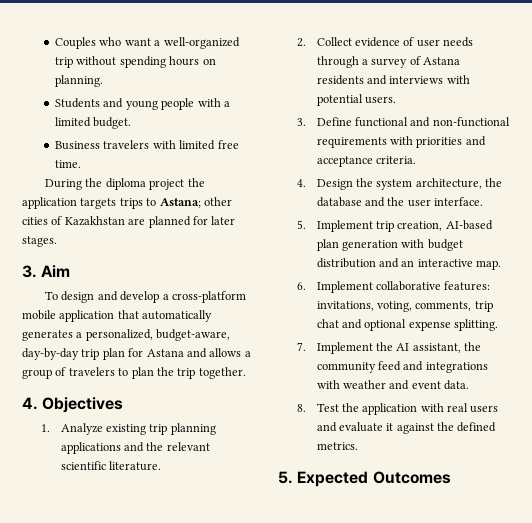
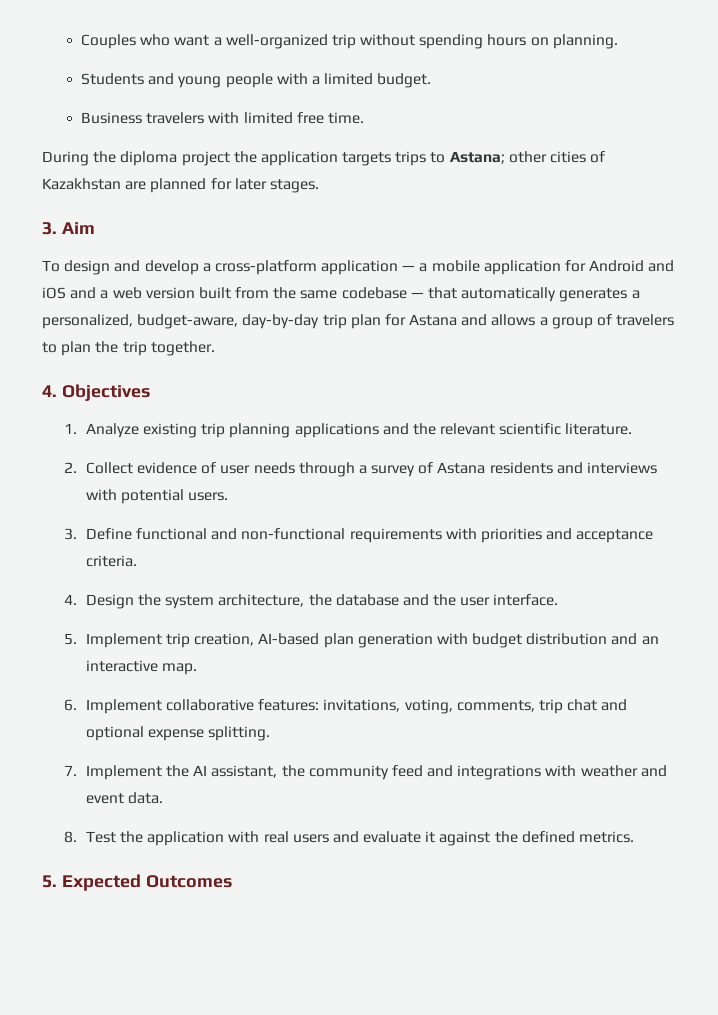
- To design and develop a cross-platform mobile application that automatically generates a personalized, budget-aware, day-by-day trip plan for Astana and allows a group of travelers to plan the trip together.
+ To design and develop a cross-platform application — a mobile application for Android and iOS and a web version built from the same codebase — that automatically generates a personalized, budget-aware, day-by-day trip plan for Astana and allows a group of travelers to plan the trip together.

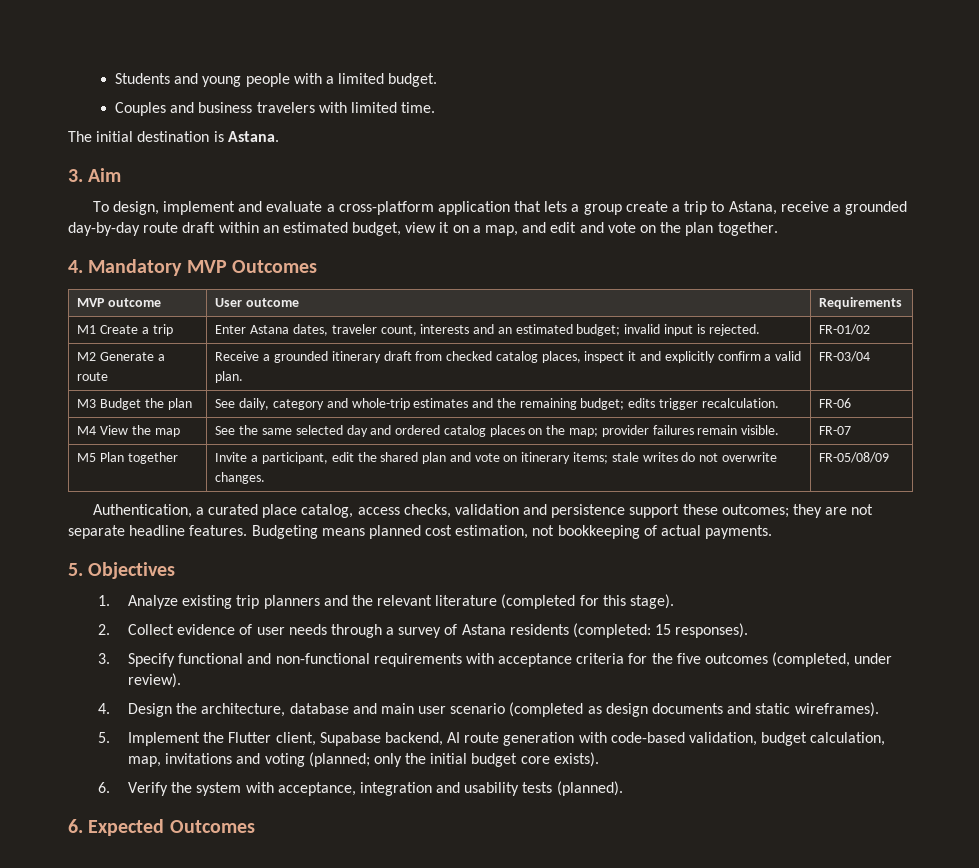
- Couples who want a well-organized trip without spending hours on planning.
- Business travelers with limited free time.
+ Couples and business travelers with limited time.
- During the diploma project the application targets trips to Astana; other cities of Kazakhstan are planned for later stages.
+ The initial destination is Astana.
  3. Aim
- To design and develop a cross-platform application — a mobile application for Android and iOS and a web version built from the same codebase — that automatically generates a personalized, budget-aware, day-by-day trip plan for Astana and allows a group of travelers to plan the trip together.
- 4. Objectives
+ To design, implement and evaluate a cross-platform application that lets a group create a trip to Astana, receive a grounded day-by-day route draft within an estimated budget, view it on a map, and edit and vote on the plan together.
+ 4. Mandatory MVP Outcomes
+ MVP outcome | User outcome | Requirements
+ M1 Create a trip | Enter Astana dates, traveler count, interests and an estimated budget; invalid input is rejected. | FR-01/02
+ M2 Generate a route | Receive a grounded itinerary draft from checked catalog places, inspect it and explicitly confirm a valid plan. | FR-03/04
+ M3 Budget the plan | See daily, category and whole-trip estimates and the remaining budget; edits trigger recalculation. | FR-06
+ M4 View the map | See the same selected day and ordered catalog places on the map; provider failures remain visible. | FR-07
+ M5 Plan together | Invite a participant, edit the shared plan and vote on itinerary items; stale writes do not overwrite changes. | FR-05/08/09
+ Authentication, a curated place catalog, access checks, validation and persistence support these outcomes; they are not separate headline features. Budgeting means planned cost estimation, not bookkeeping of actual payments.
+ 5. Objectives
- 1. Analyze existing trip planning applications and the relevant scientific literature.
+ 1. Analyze existing trip planners and the relevant literature (completed for this stage).
- 2. Collect evidence of user needs through a survey of Astana residents and interviews with potential users.
- 3. Define functional and non-functional requirements with priorities and acceptance criteria.
- 4. Design the system architecture, the database and the user interface.
- 5. Implement trip creation, AI-based plan generation with budget distribution and an interactive map.
- 6. Implement collaborative features: invitations, voting, comments, trip chat and optional expense splitting.
- 7. Implement the AI assistant, the community feed and integrations with weather and event data.
- 8. Test the application with real users and evaluate it against the defined metrics.
- 5. Expected Outcomes
+ 2. Collect evidence of user needs through a survey of Astana residents (completed: 15 responses).
+ 3. Specify functional and non-functional requirements with acceptance criteria for the five outcomes (completed, under review).
+ 4. Design the architecture, database and main user scenario (completed as design documents and static wireframes).
+ 5. Implement the Flutter client, Supabase backend, AI route generation with code-based validation, budget calculation, map, invitations and voting (planned; only the initial budget core exists).
+ 6. Verify the system with acceptance, integration and usability tests (planned).
+ 6. Expected Outcomes

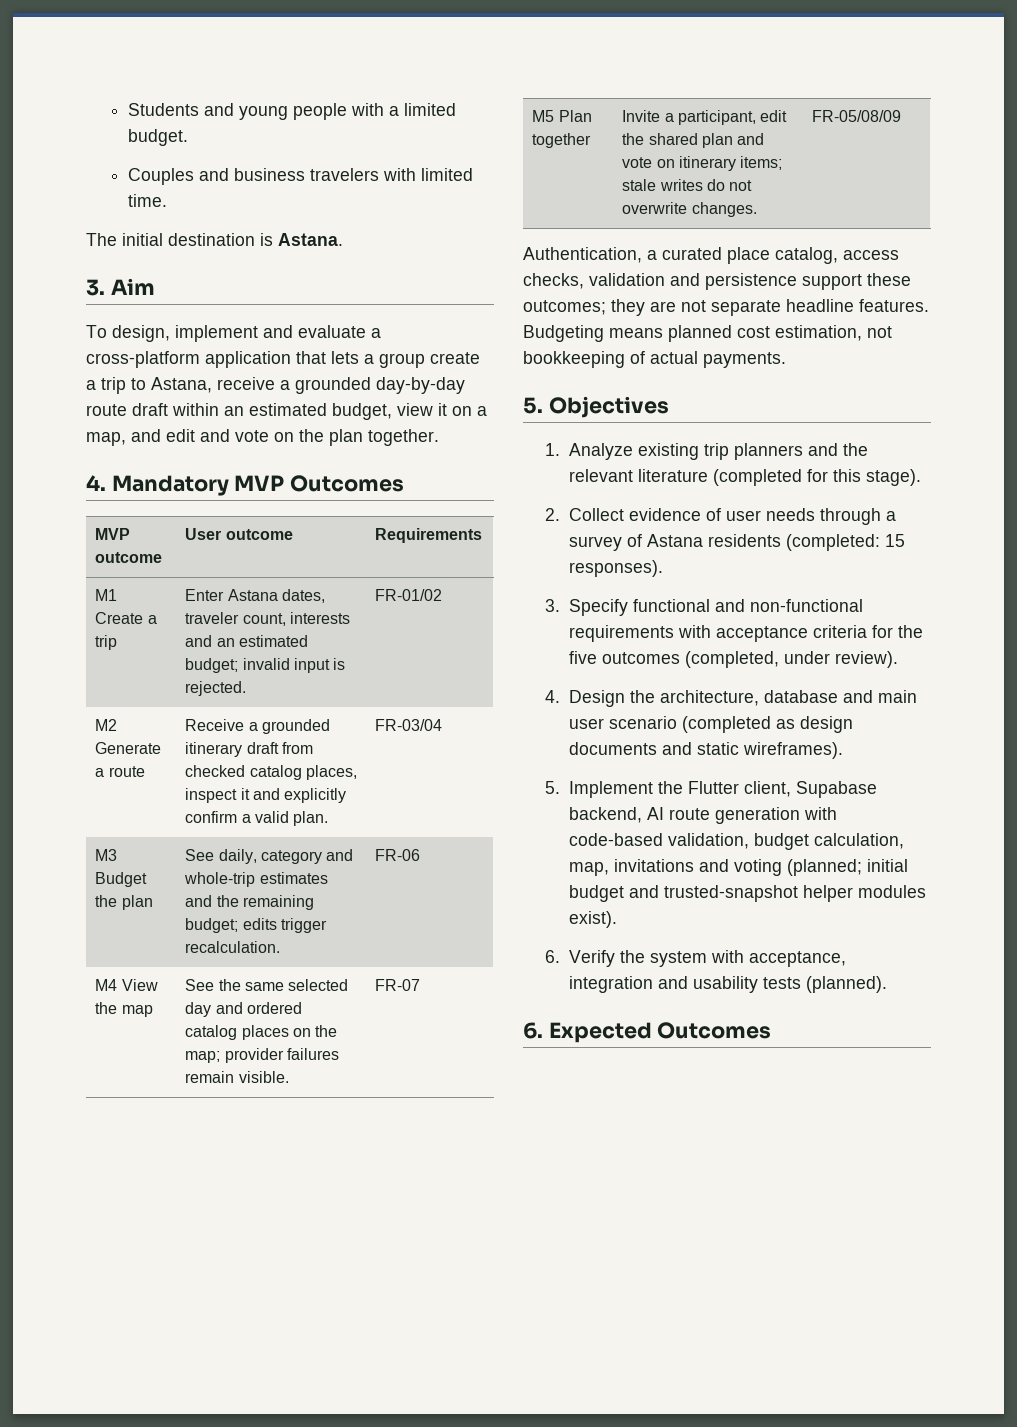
- 5. Implement the Flutter client, Supabase backend, AI route generation with code-based validation, budget calculation, map, invitations and voting (planned; only the initial budget core exists).
+ 5. Implement the Flutter client, Supabase backend, AI route generation with code-based validation, budget calculation, map, invitations and voting (planned; initial budget and trusted-snapshot helper modules exist).

